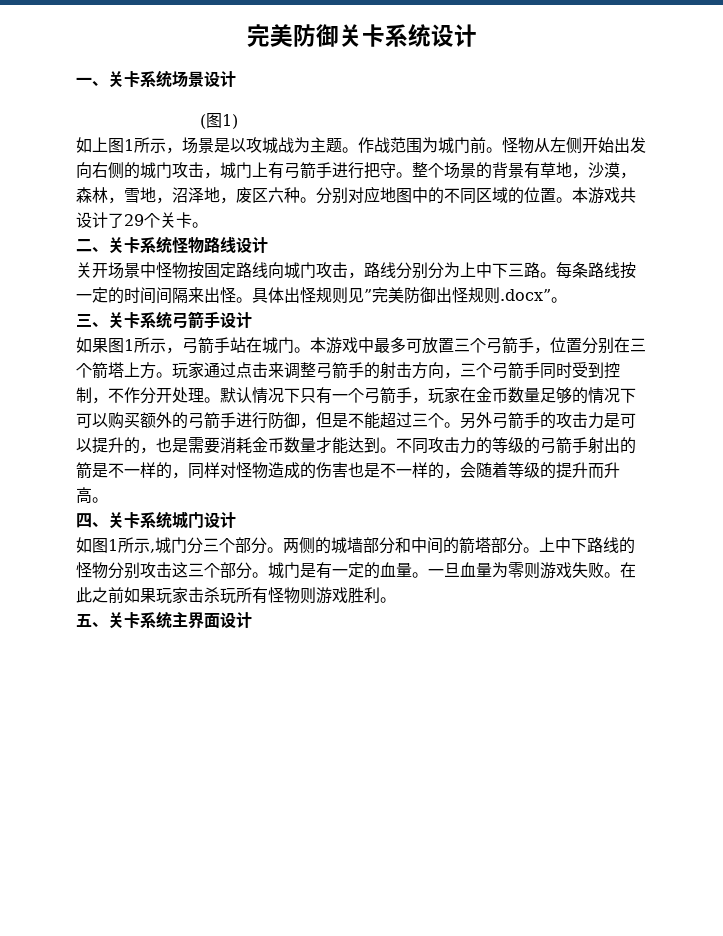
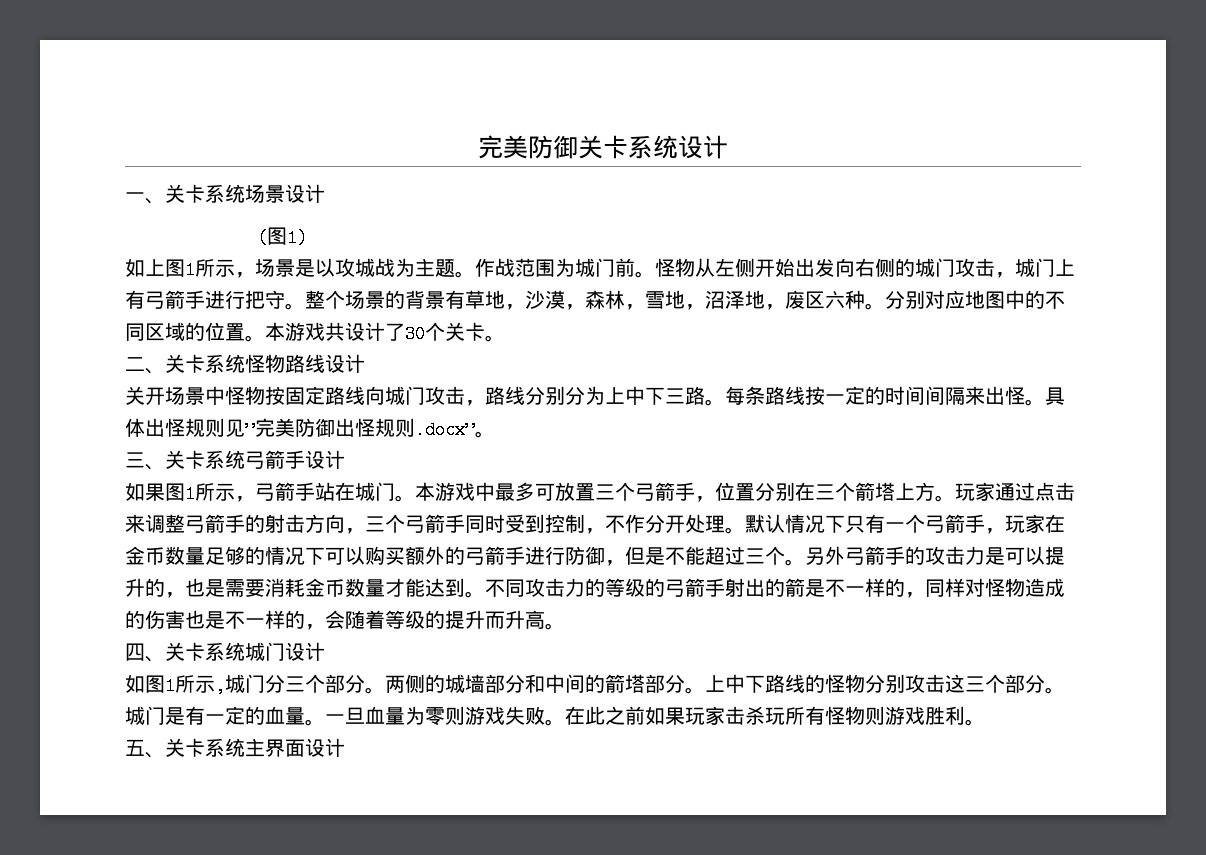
- 本游戏共设计了29个关卡。
+ 本游戏共设计了30个关卡。

